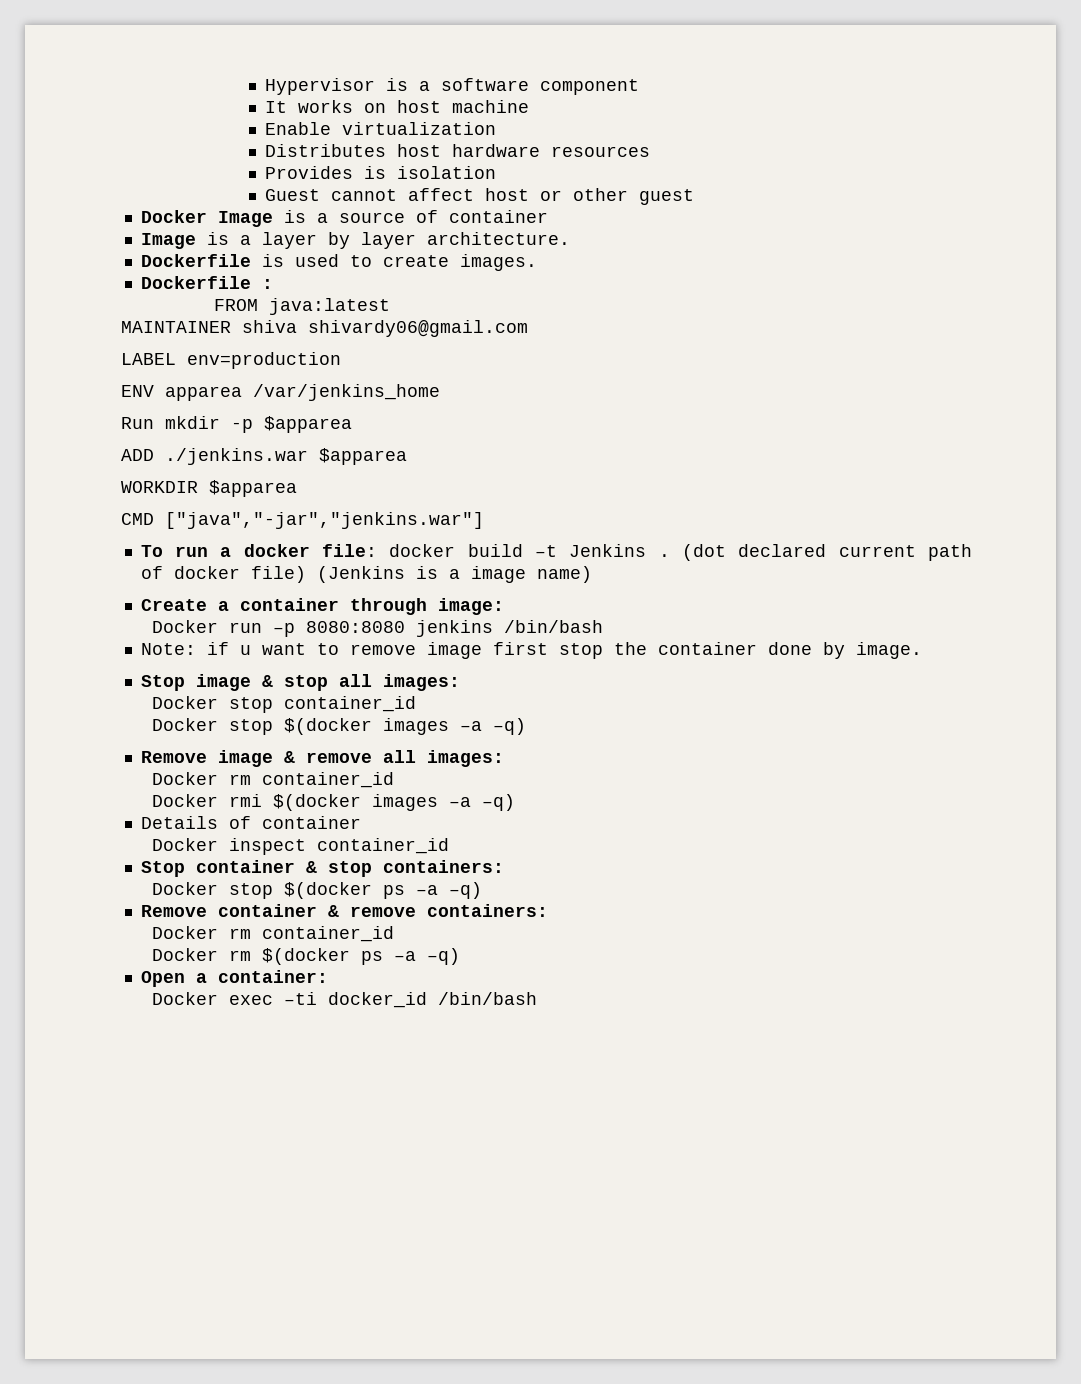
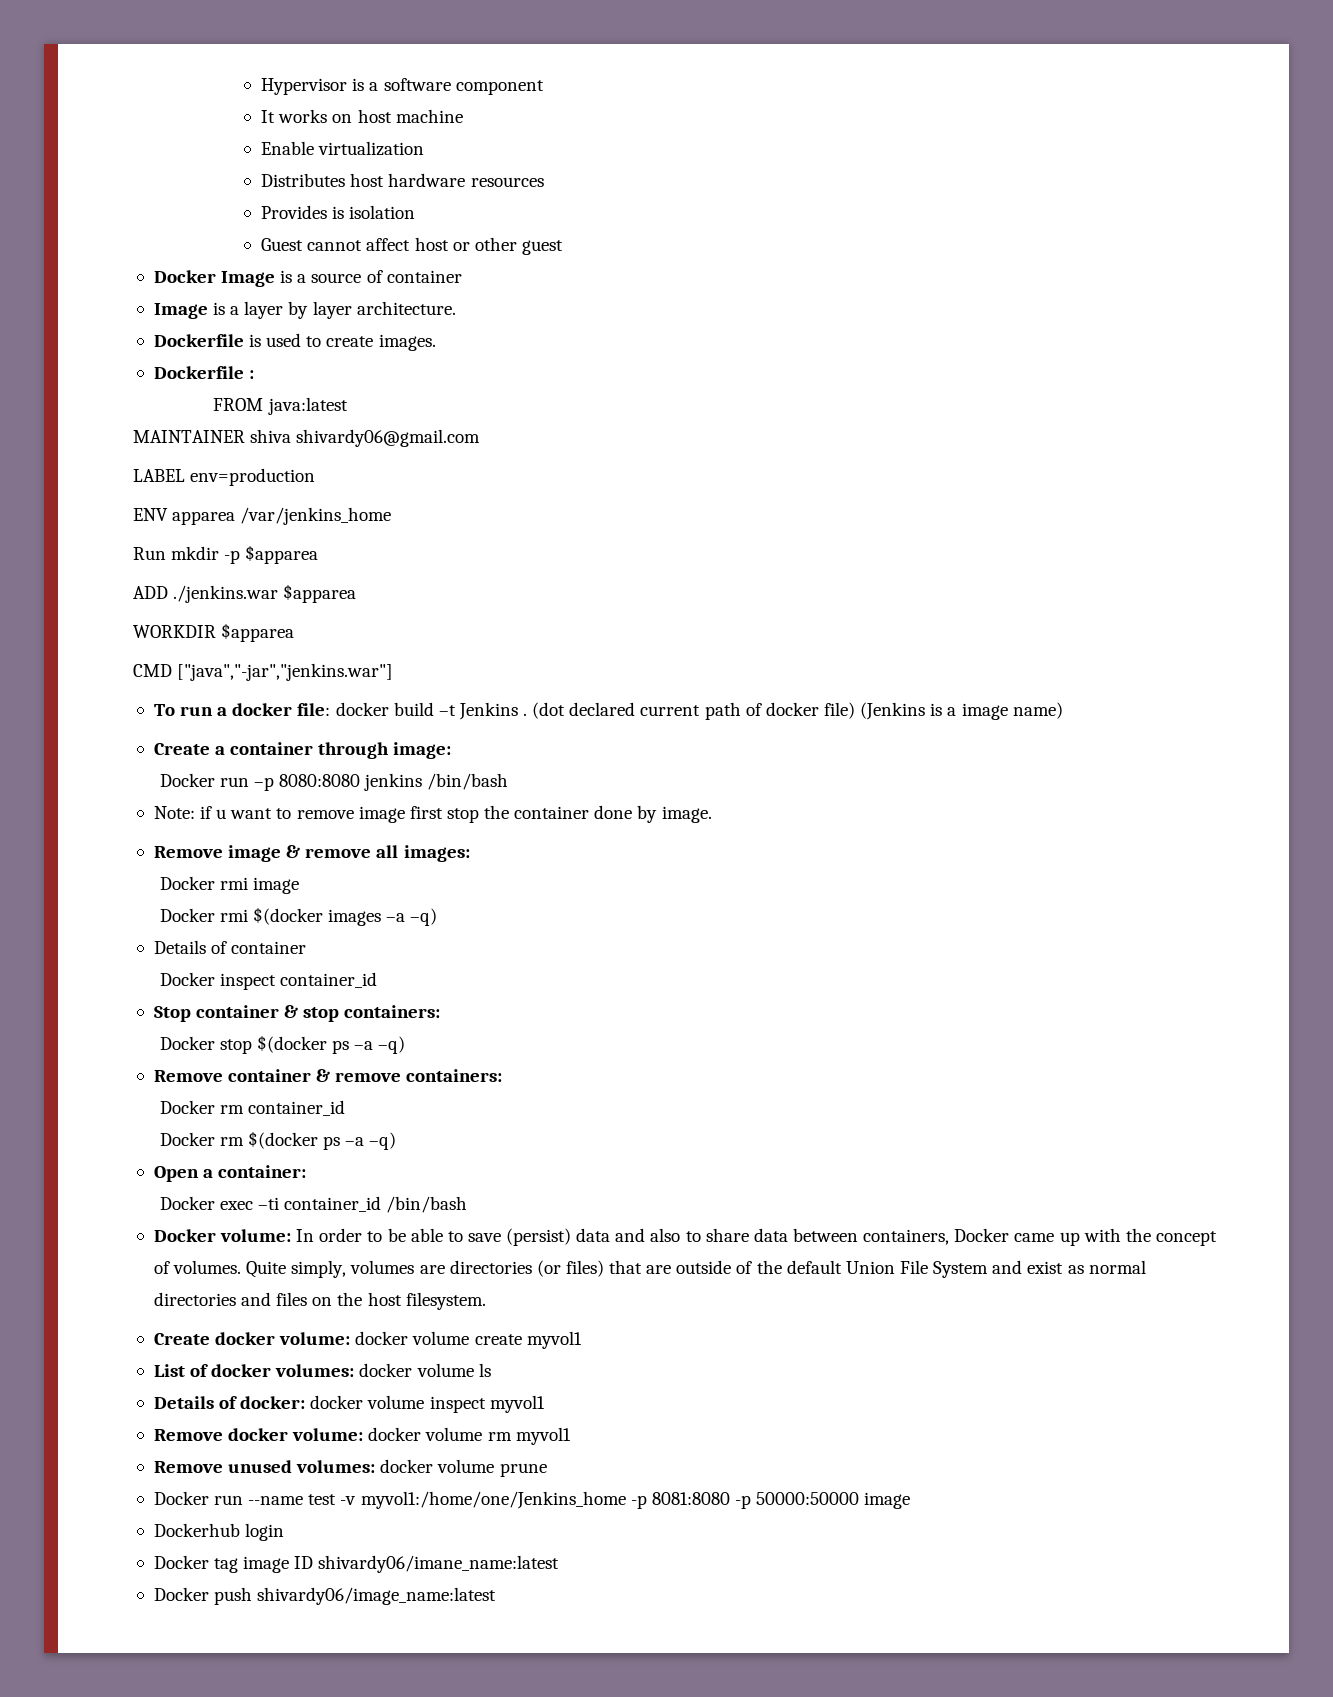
- Stop image & stop all images:
- Docker stop container_id
- Docker stop $(docker images –a –q)
  Remove image & remove all images:
- Docker rm container_id
+ Docker rmi image
- Docker exec –ti docker_id /bin/bash
+ Docker exec –ti container_id /bin/bash
+ Docker volume: In order to be able to save (persist) data and also to share data between containers, Docker came up with the concept of volumes. Quite simply, volumes are directories (or files) that are outside of the default Union File System and exist as normal directories and files on the host filesystem.
+ Create docker volume: docker volume create myvol1
+ List of docker volumes: docker volume ls
+ Details of docker: docker volume inspect myvol1
+ Remove docker volume: docker volume rm myvol1
+ Remove unused volumes: docker volume prune
+ Docker run --name test -v myvol1:/home/one/Jenkins_home -p 8081:8080 -p 50000:50000 image
+ Dockerhub login
+ Docker tag image ID shivardy06/imane_name:latest
+ Docker push shivardy06/image_name:latest

